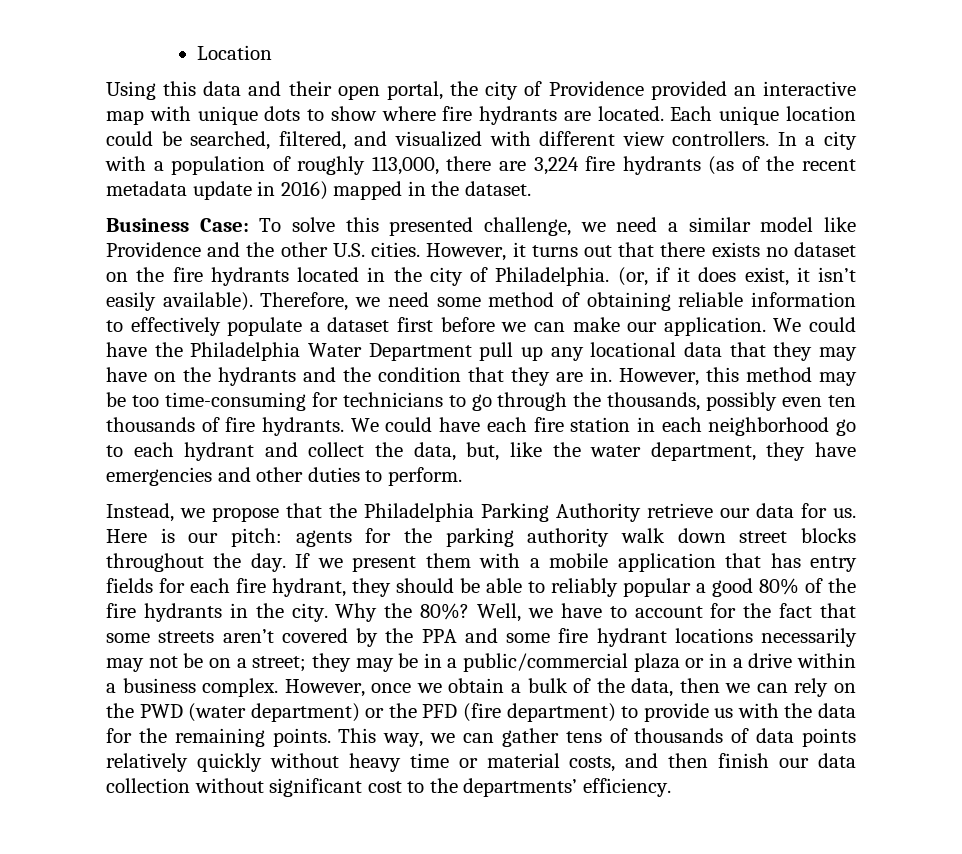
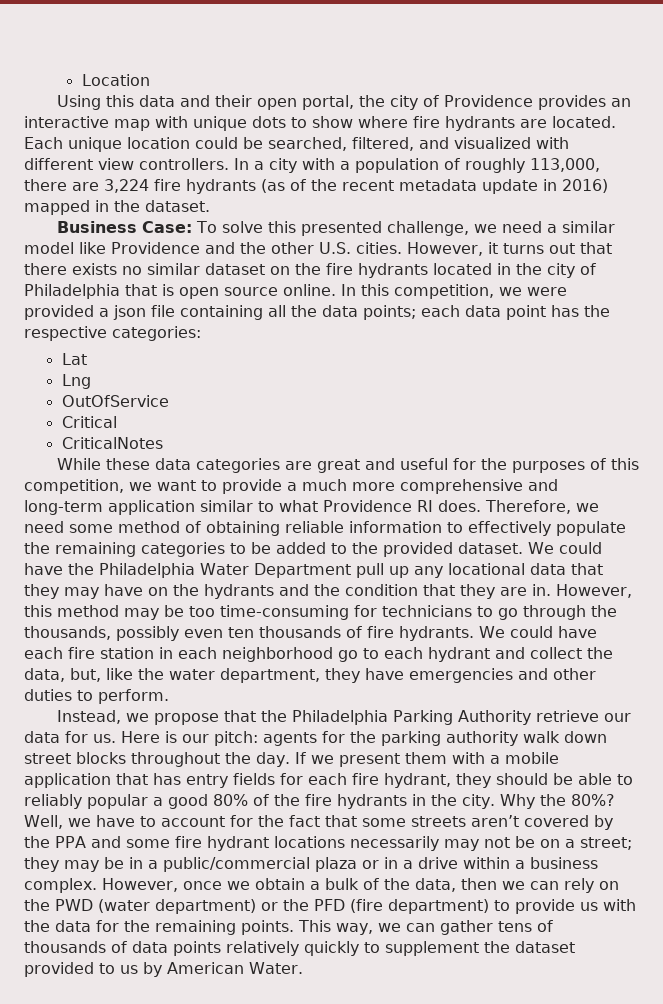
- Using this data and their open portal, the city of Providence provided an interactive map with unique dots to show where fire hydrants are located.
+ Using this data and their open portal, the city of Providence provides an interactive map with unique dots to show where fire hydrants are located.
- However, it turns out that there exists no dataset on the fire hydrants located in the city of Philadelphia. (or, if it does exist, it isn’t easily available).
+ However, it turns out that there exists no similar dataset on the fire hydrants located in the city of Philadelphia that is open source online. In this competition, we were provided a json file containing all the data points; each data point has the respective categories:
+ Lat
+ Lng
+ OutOfService
+ Critical
+ CriticalNotes
+ While these data categories are great and useful for the purposes of this competition, we want to provide a much more comprehensive and long-term application similar to what Providence RI does.
- Therefore, we need some method of obtaining reliable information to effectively populate a dataset first before we can make our application.
+ Therefore, we need some method of obtaining reliable information to effectively populate the remaining categories to be added to the provided dataset.
- This way, we can gather tens of thousands of data points relatively quickly without heavy time or material costs, and then finish our data collection without significant cost to the departments’ efficiency.
+ This way, we can gather tens of thousands of data points relatively quickly to supplement the dataset provided to us by American Water.

